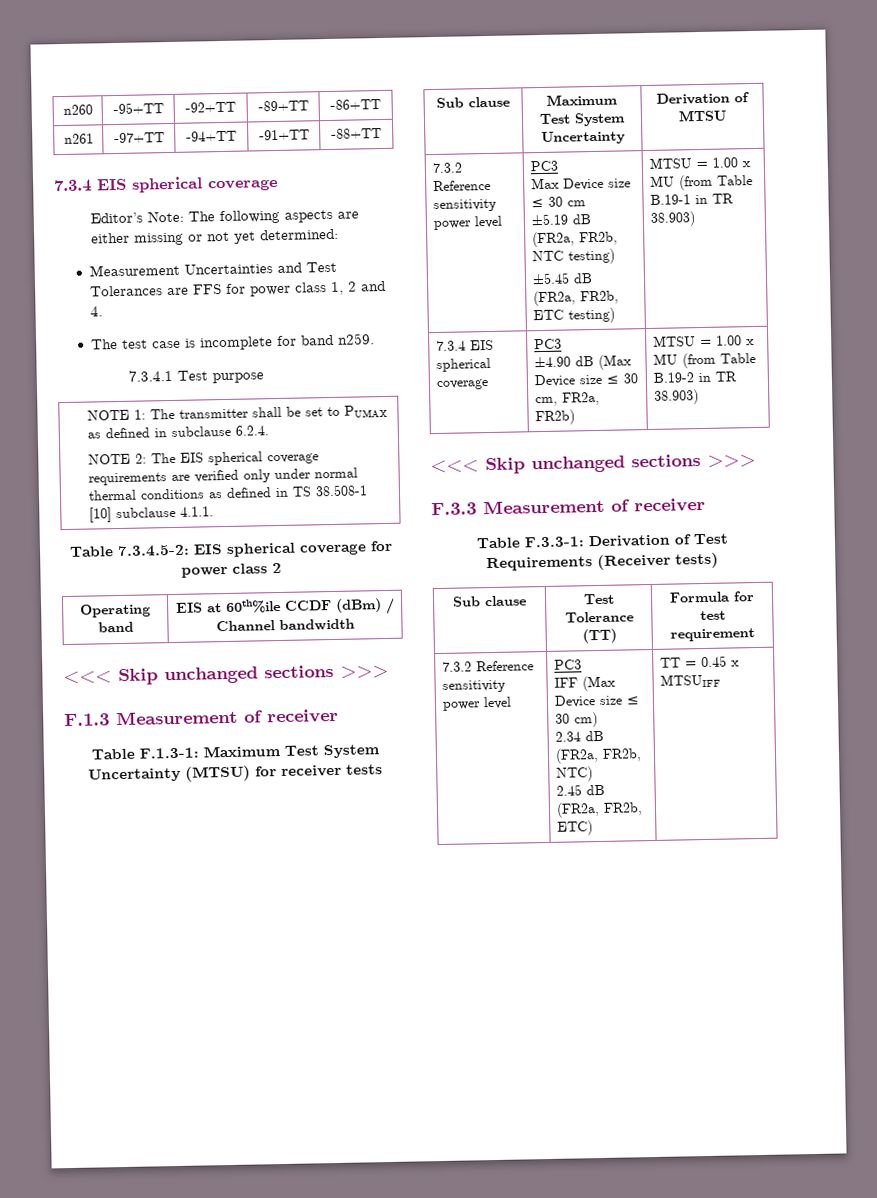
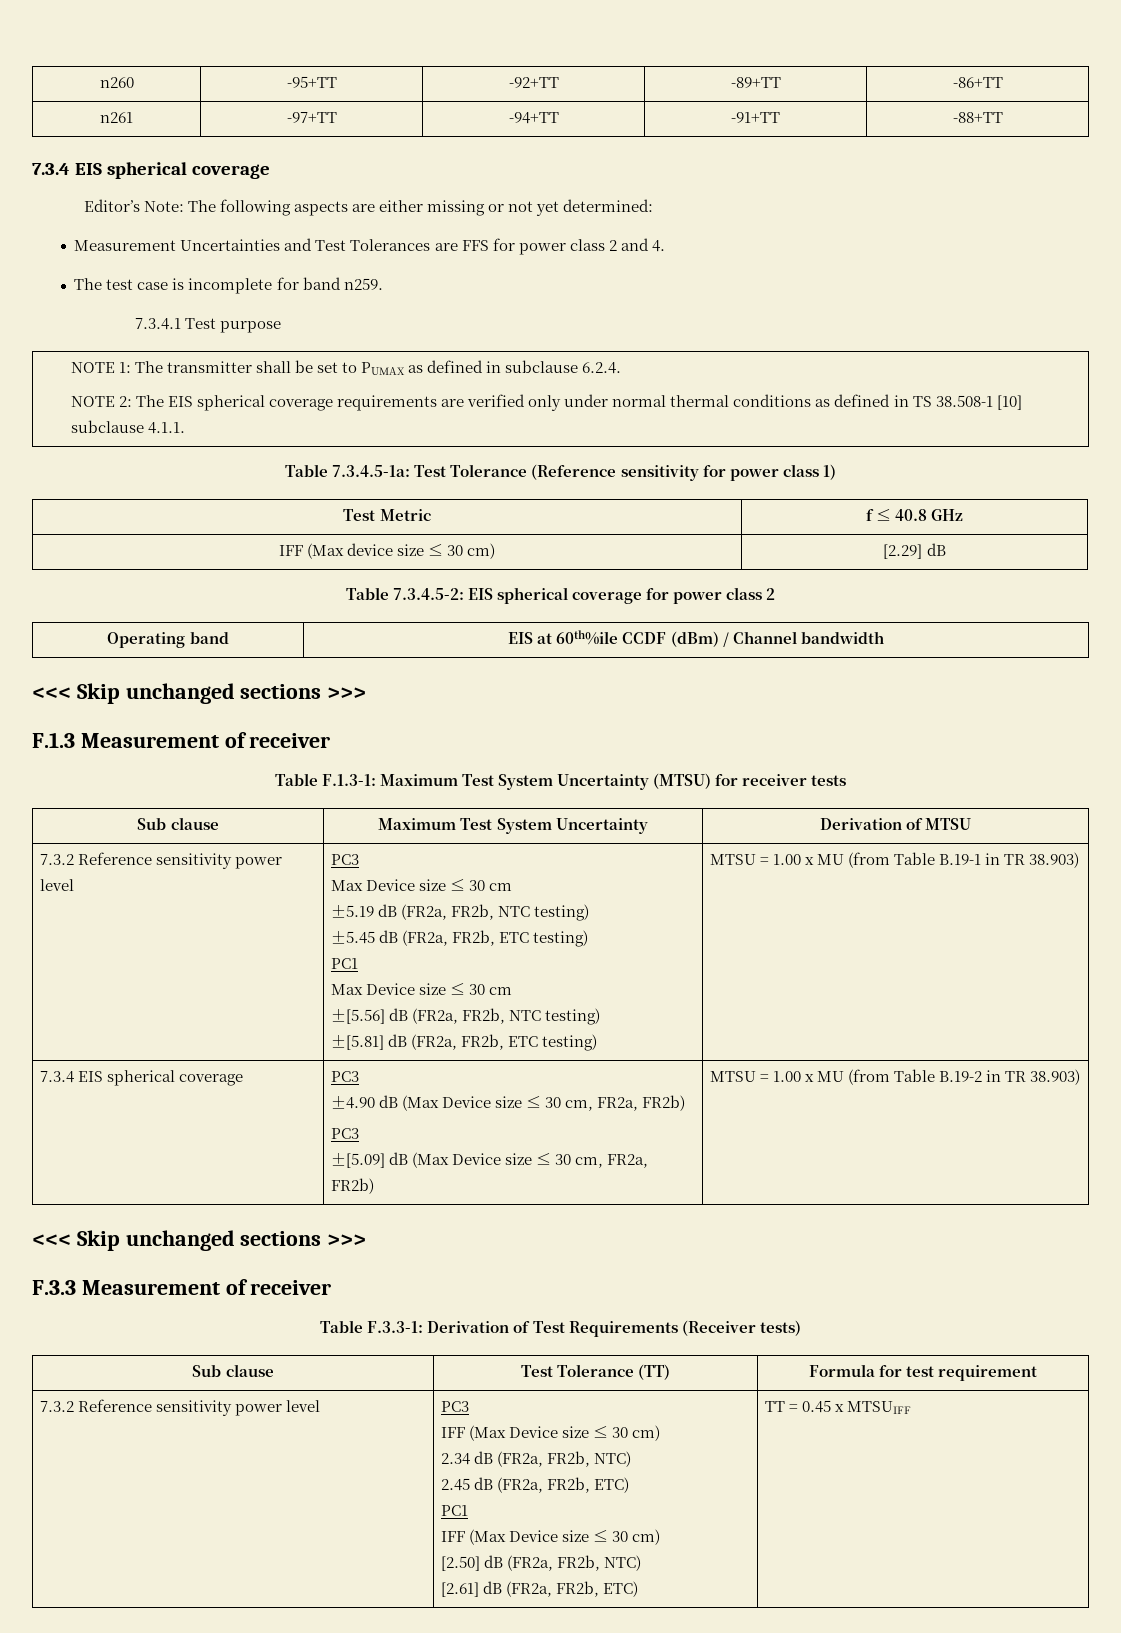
- Measurement Uncertainties and Test Tolerances are FFS for power class 1, 2 and 4.
+ Measurement Uncertainties and Test Tolerances are FFS for power class 2 and 4.
+ Table 7.3.4.5-1a: Test Tolerance (Reference sensitivity for power class 1)
+ Test Metric | f ≤ 40.8 GHz
+ IFF (Max device size ≤ 30 cm) | [2.29] dB
  ±5.45 dB (FR2a, FR2b, ETC testing)
+ PC1
+ Max Device size ≤ 30 cm
+ ±[5.56] dB (FR2a, FR2b, NTC testing)
+ ±[5.81] dB (FR2a, FR2b, ETC testing)
  7.3.4 EIS spherical coverage | PC3
- ±4.90 dB (Max Device size ≤ 30 cm, FR2a, FR2b) | MTSU = 1.00 x MU (from Table B.19-2 in TR 38.903)
+ ±4.90 dB (Max Device size ≤ 30 cm, FR2a, FR2b)
+ PC3
+ ±[5.09] dB (Max Device size ≤ 30 cm, FR2a, FR2b) | MTSU = 1.00 x MU (from Table B.19-2 in TR 38.903)
  2.45 dB (FR2a, FR2b, ETC)
+ PC1
+ IFF (Max Device size ≤ 30 cm)
+ [2.50] dB (FR2a, FR2b, NTC)
+ [2.61] dB (FR2a, FR2b, ETC)

